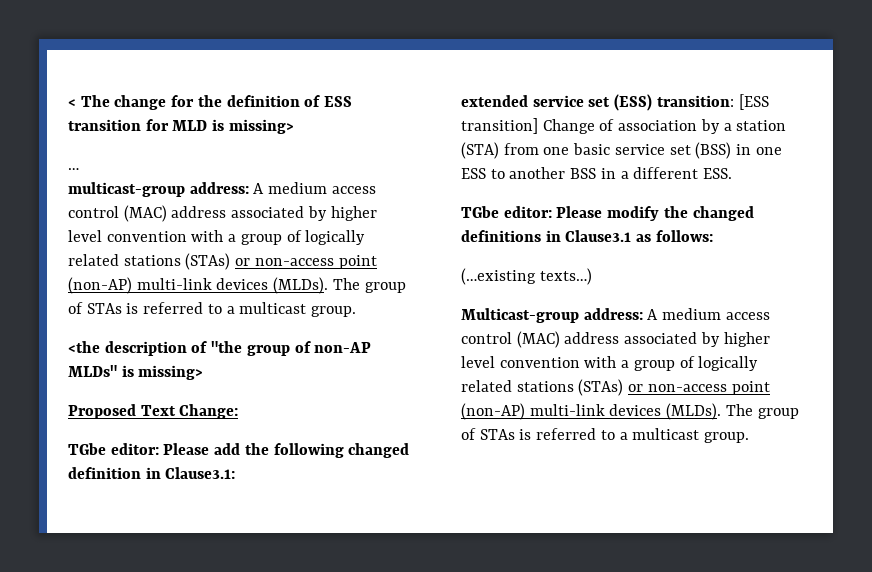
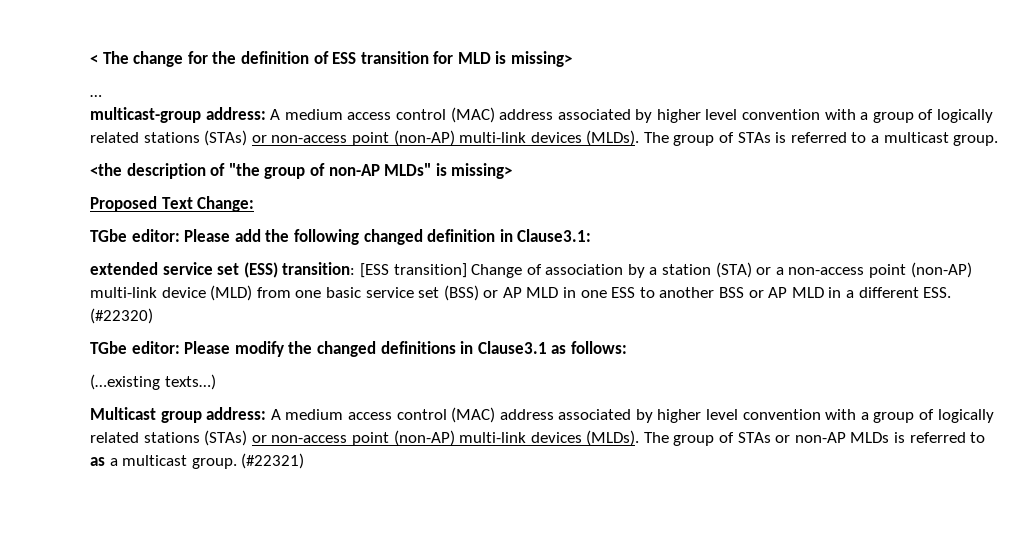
- extended service set (ESS) transition: [ESS transition] Change of association by a station (STA) from one basic service set (BSS) in one ESS to another BSS in a different ESS.
+ extended service set (ESS) transition: [ESS transition] Change of association by a station (STA) or a non-access point (non-AP) multi-link device (MLD) from one basic service set (BSS) or AP MLD in one ESS to another BSS or AP MLD in a different ESS. (#22320)
- Multicast-group address: A medium access control (MAC) address associated by higher level convention with a group of logically related stations (STAs) or non-access point (non-AP) multi-link devices (MLDs). The group of STAs is referred to a multicast group.
+ Multicast group address: A medium access control (MAC) address associated by higher level convention with a group of logically related stations (STAs) or non-access point (non-AP) multi-link devices (MLDs). The group of STAs or non-AP MLDs is referred to as a multicast group. (#22321)

